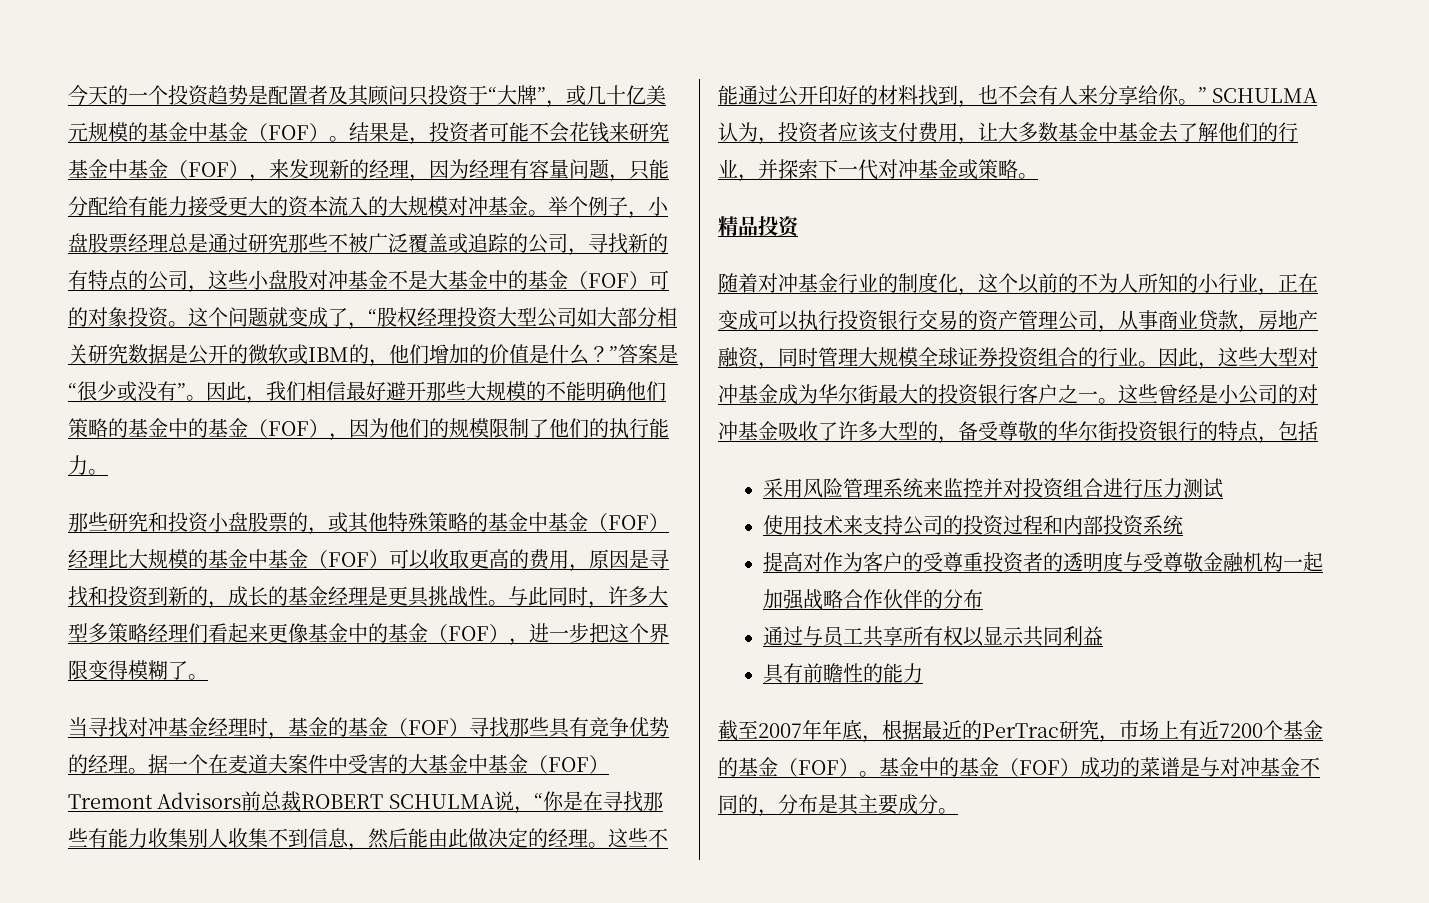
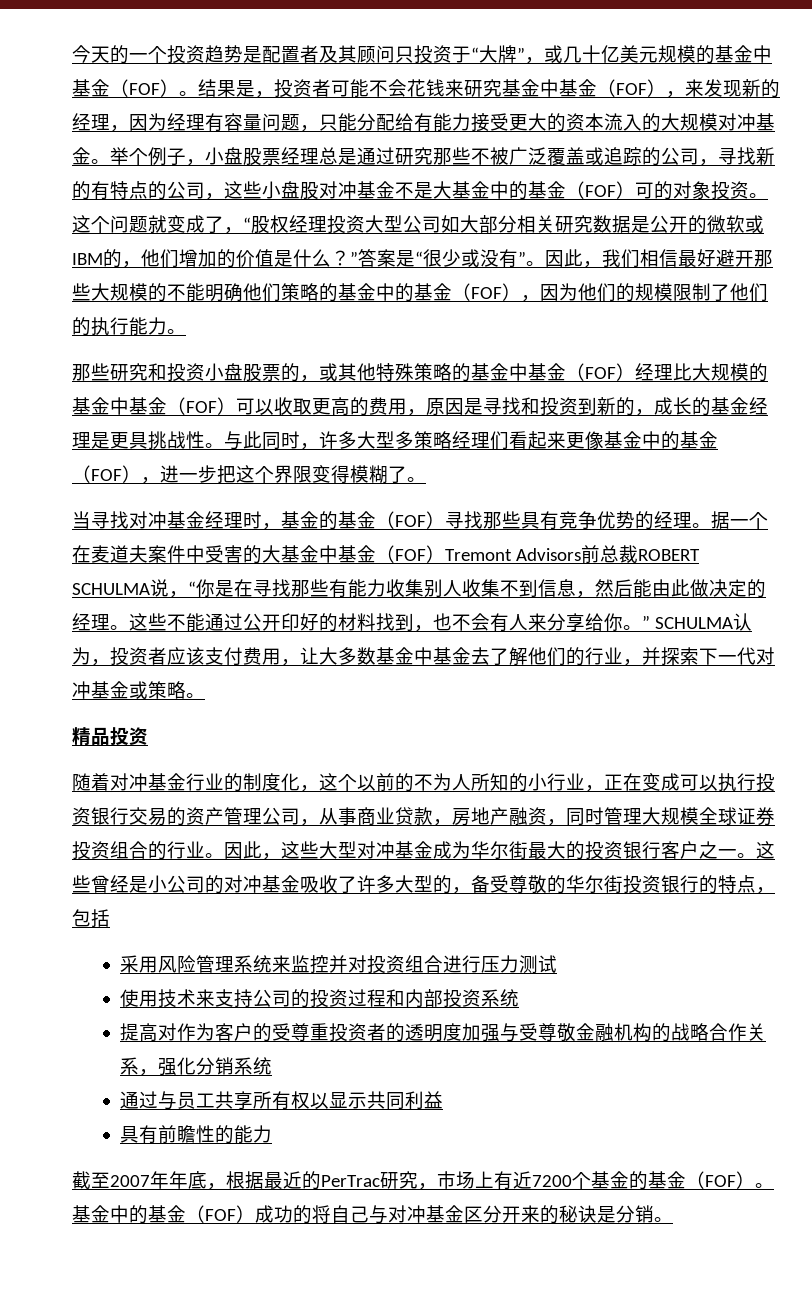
- 提高对作为客户的受尊重投资者的透明度与受尊敬金融机构一起加强战略合作伙伴的分布
+ 提高对作为客户的受尊重投资者的透明度加强与受尊敬金融机构的战略合作关系，强化分销系统
- 基金中的基金（FOF）成功的菜谱是与对冲基金不同的，分布是其主要成分。
+ 基金中的基金（FOF）成功的将自己与对冲基金区分开来的秘诀是分销。

